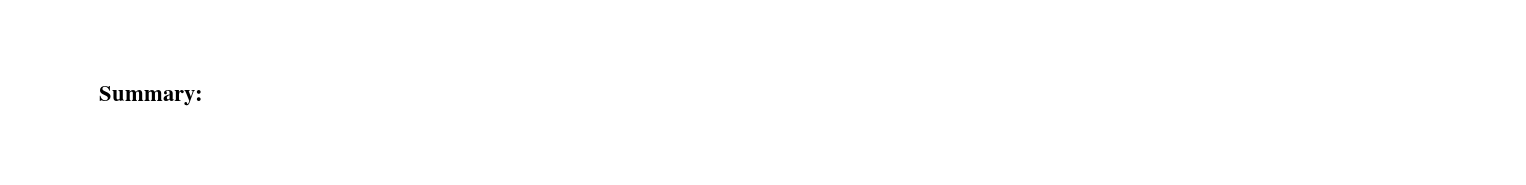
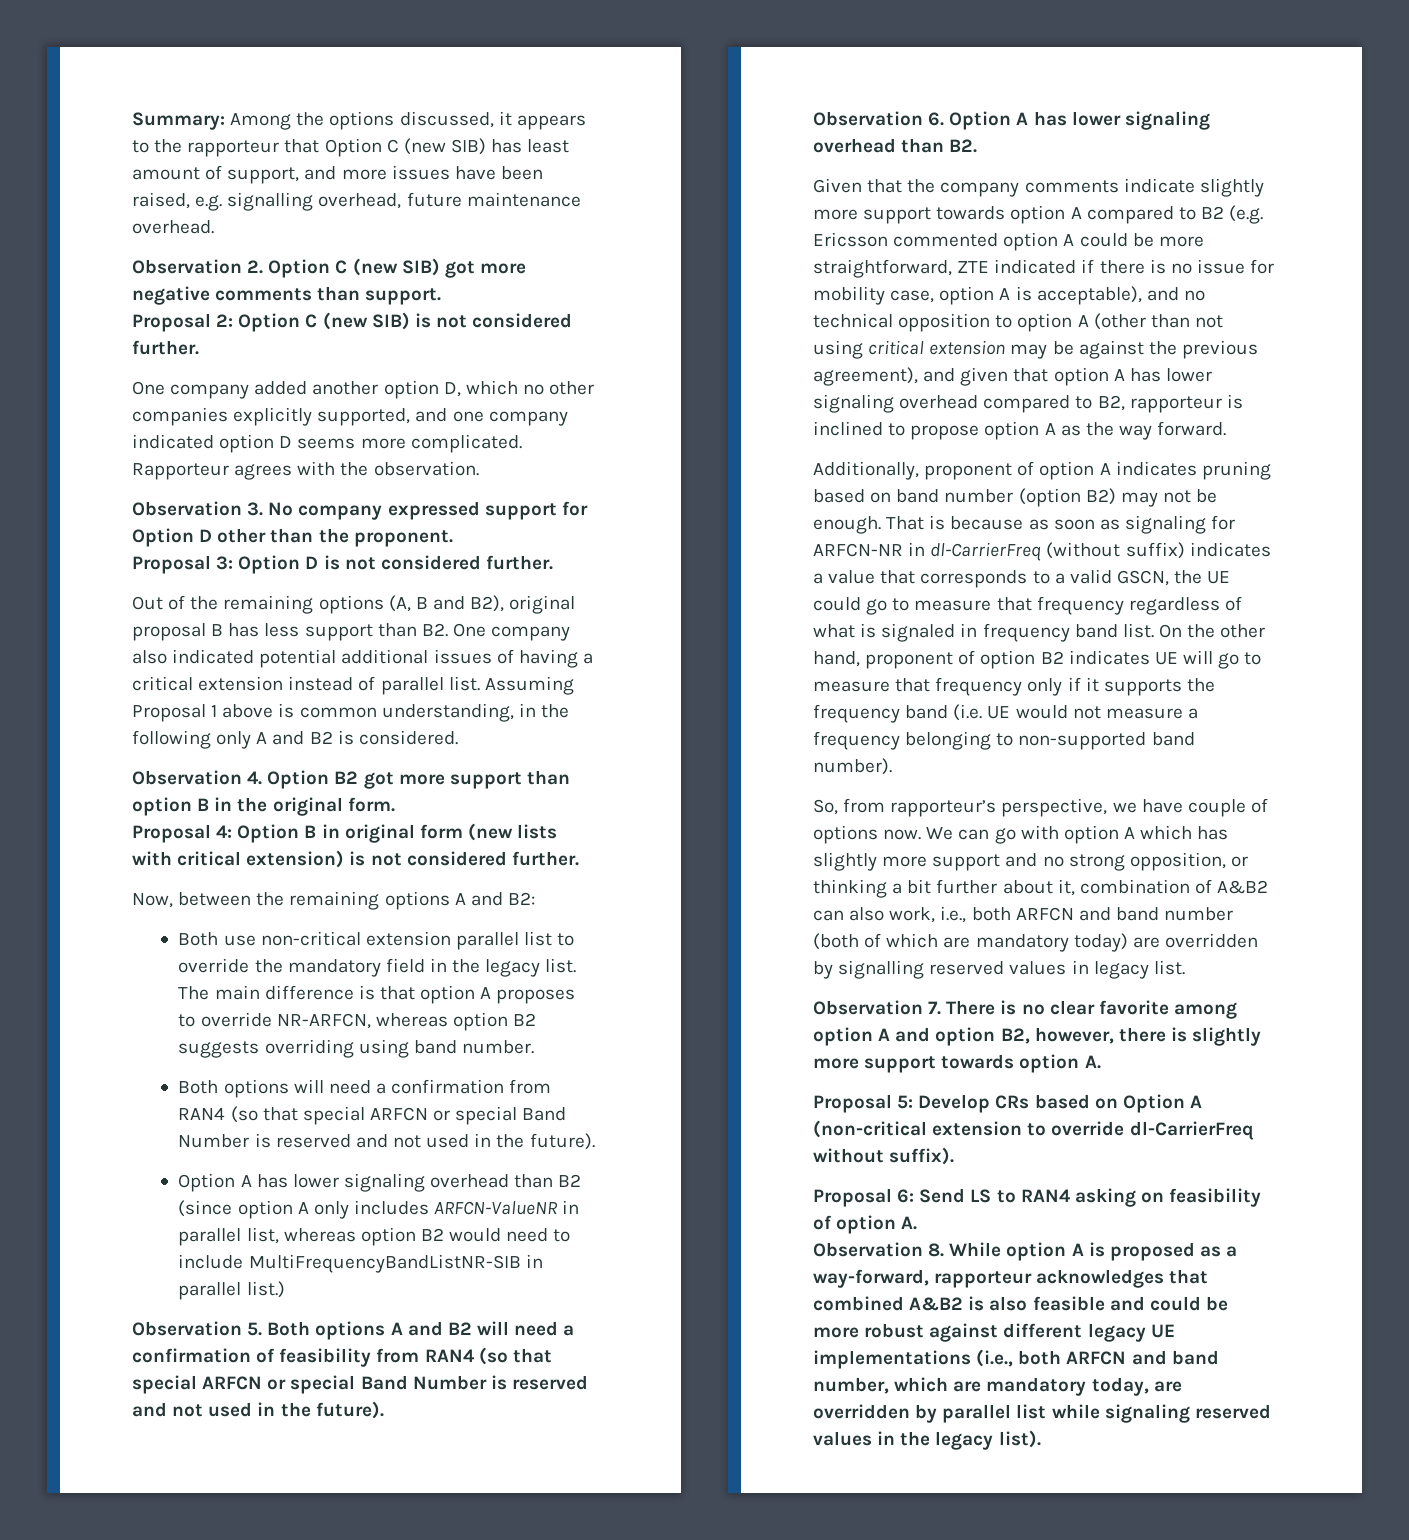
- Summary:
+ Summary: Among the options discussed, it appears to the rapporteur that Option C (new SIB) has least amount of support, and more issues have been raised, e.g. signalling overhead, future maintenance overhead.
+ Observation 2. Option C (new SIB) got more negative comments than support.
+ Proposal 2: Option C (new SIB) is not considered further.
+ One company added another option D, which no other companies explicitly supported, and one company indicated option D seems more complicated. Rapporteur agrees with the observation.
+ Observation 3. No company expressed support for Option D other than the proponent.
+ Proposal 3: Option D is not considered further.
+ Out of the remaining options (A, B and B2), original proposal B has less support than B2. One company also indicated potential additional issues of having a critical extension instead of parallel list. Assuming Proposal 1 above is common understanding, in the following only A and B2 is considered.
+ Observation 4. Option B2 got more support than option B in the original form.
+ Proposal 4: Option B in original form (new lists with critical extension) is not considered further.
+ Now, between the remaining options A and B2:
+ Both use non-critical extension parallel list to override the mandatory field in the legacy list. The main difference is that option A proposes to override NR-ARFCN, whereas option B2 suggests overriding using band number.
+ Both options will need a confirmation from RAN4 (so that special ARFCN or special Band Number is reserved and not used in the future).
+ Option A has lower signaling overhead than B2 (since option A only includes ARFCN-ValueNR in parallel list, whereas option B2 would need to include MultiFrequencyBandListNR-SIB in parallel list.)
+ Observation 5. Both options A and B2 will need a confirmation of feasibility from RAN4 (so that special ARFCN or special Band Number is reserved and not used in the future).
+ Observation 6. Option A has lower signaling overhead than B2.
+ Given that the company comments indicate slightly more support towards option A compared to B2 (e.g. Ericsson commented option A could be more straightforward, ZTE indicated if there is no issue for mobility case, option A is acceptable), and no technical opposition to option A (other than not using critical extension may be against the previous agreement), and given that option A has lower signaling overhead compared to B2, rapporteur is inclined to propose option A as the way forward.
+ Additionally, proponent of option A indicates pruning based on band number (option B2) may not be enough. That is because as soon as signaling for ARFCN-NR in dl-CarrierFreq (without suffix) indicates a value that corresponds to a valid GSCN, the UE could go to measure that frequency regardless of what is signaled in frequency band list. On the other hand, proponent of option B2 indicates UE will go to measure that frequency only if it supports the frequency band (i.e. UE would not measure a frequency belonging to non-supported band number).
+ So, from rapporteur’s perspective, we have couple of options now. We can go with option A which has slightly more support and no strong opposition, or thinking a bit further about it, combination of A&B2 can also work, i.e., both ARFCN and band number (both of which are mandatory today) are overridden by signalling reserved values in legacy list.
+ Observation 7. There is no clear favorite among option A and option B2, however, there is slightly more support towards option A.
+ Proposal 5: Develop CRs based on Option A (non-critical extension to override dl-CarrierFreq without suffix).
+ Proposal 6: Send LS to RAN4 asking on feasibility of option A.
+ Observation 8. While option A is proposed as a way-forward, rapporteur acknowledges that combined A&B2 is also feasible and could be more robust against different legacy UE implementations (i.e., both ARFCN and band number, which are mandatory today, are overridden by parallel list while signaling reserved values in the legacy list).

